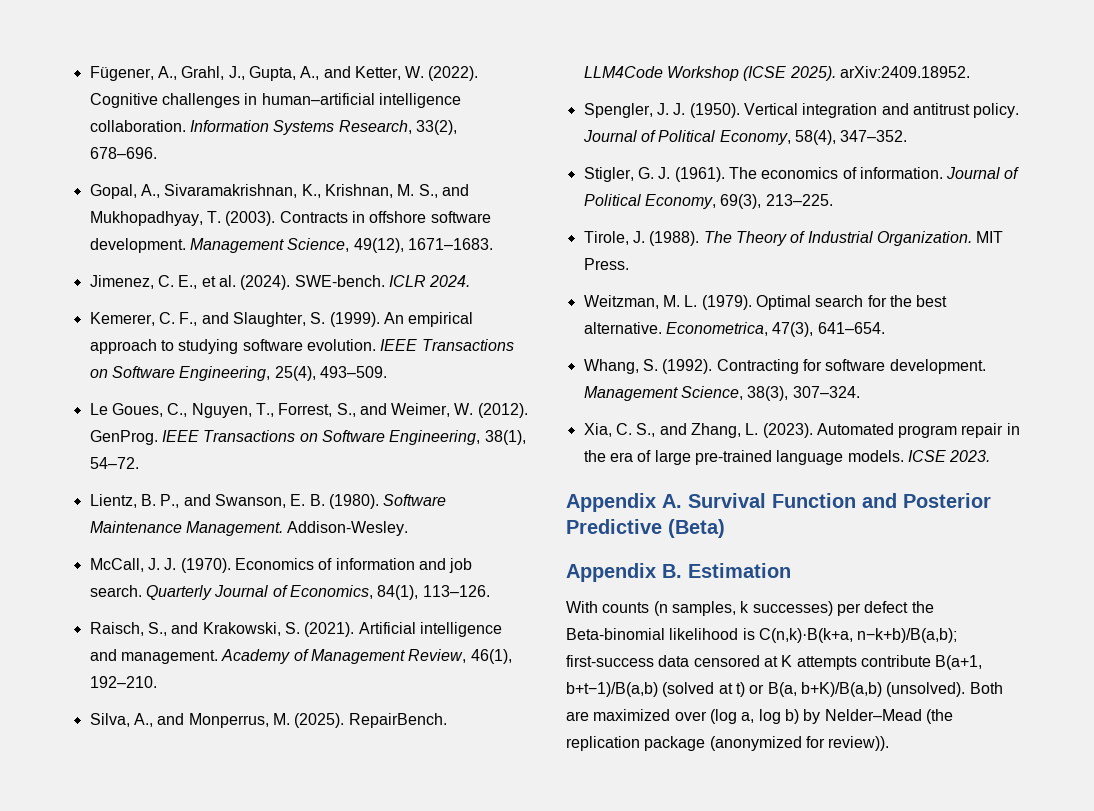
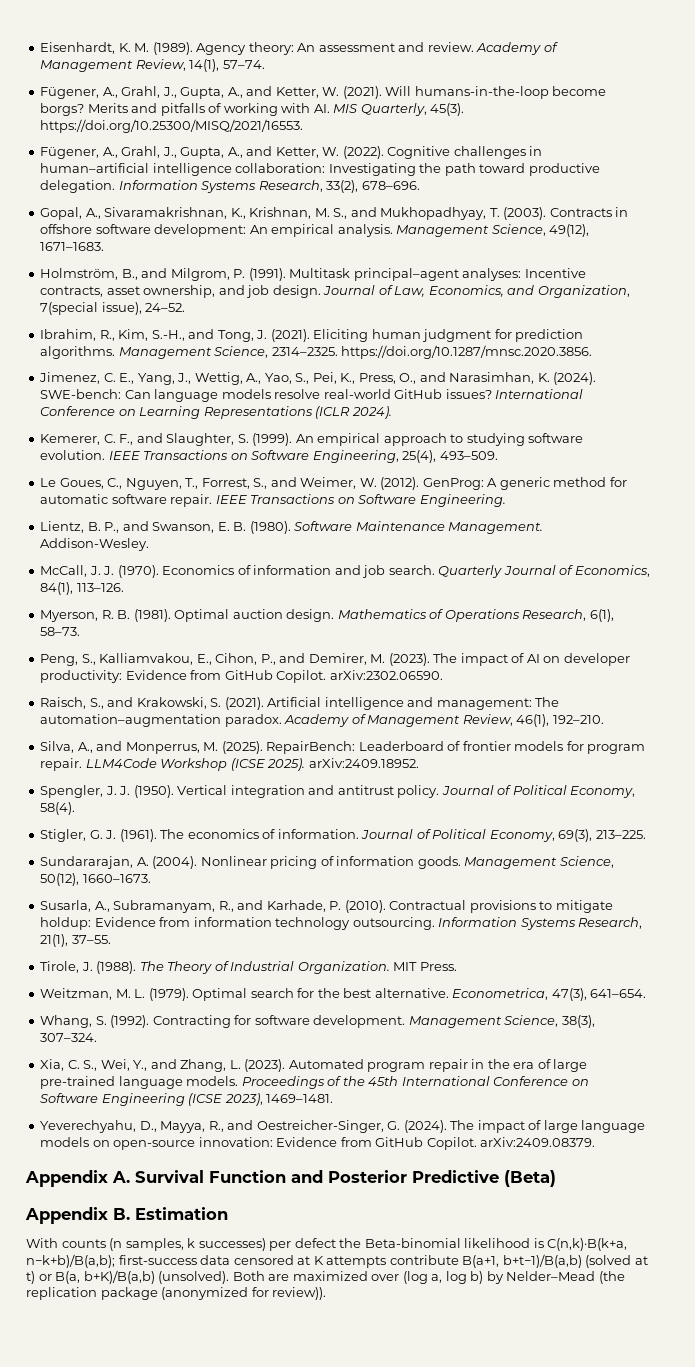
+ Eisenhardt, K. M. (1989). Agency theory: An assessment and review. Academy of Management Review, 14(1), 57–74.
+ Fügener, A., Grahl, J., Gupta, A., and Ketter, W. (2021). Will humans-in-the-loop become borgs? Merits and pitfalls of working with AI. MIS Quarterly, 45(3). https://doi.org/10.25300/MISQ/2021/16553.
- Cognitive challenges in human–artificial intelligence collaboration.
+ Cognitive challenges in human–artificial intelligence collaboration: Investigating the path toward productive delegation.
- Contracts in offshore software development.
+ Contracts in offshore software development: An empirical analysis.
- Jimenez, C. E., et al. (2024). SWE-bench. ICLR 2024.
+ Holmström, B., and Milgrom, P. (1991). Multitask principal–agent analyses: Incentive contracts, asset ownership, and job design. Journal of Law, Economics, and Organization, 7(special issue), 24–52.
+ Ibrahim, R., Kim, S.-H., and Tong, J. (2021). Eliciting human judgment for prediction algorithms. Management Science, 2314–2325. https://doi.org/10.1287/mnsc.2020.3856.
+ Jimenez, C. E., Yang, J., Wettig, A., Yao, S., Pei, K., Press, O., and Narasimhan, K. (2024). SWE-bench: Can language models resolve real-world GitHub issues? International Conference on Learning Representations (ICLR 2024).
- GenProg. IEEE Transactions on Software Engineering, 38(1), 54–72.
+ GenProg: A generic method for automatic software repair. IEEE Transactions on Software Engineering.
+ Myerson, R. B. (1981). Optimal auction design. Mathematics of Operations Research, 6(1), 58–73.
+ Peng, S., Kalliamvakou, E., Cihon, P., and Demirer, M. (2023). The impact of AI on developer productivity: Evidence from GitHub Copilot. arXiv:2302.06590.
- Artificial intelligence and management.
+ Artificial intelligence and management: The automation–augmentation paradox.
- RepairBench.
+ RepairBench: Leaderboard of frontier models for program repair.
- Journal of Political Economy, 58(4), 347–352.
+ Journal of Political Economy, 58(4).
+ Sundararajan, A. (2004). Nonlinear pricing of information goods. Management Science, 50(12), 1660–1673.
+ Susarla, A., Subramanyam, R., and Karhade, P. (2010). Contractual provisions to mitigate holdup: Evidence from information technology outsourcing. Information Systems Research, 21(1), 37–55.
- Xia, C. S., and Zhang, L. (2023).
+ Xia, C. S., Wei, Y., and Zhang, L. (2023).
- ICSE 2023.
+ Proceedings of the 45th International Conference on Software Engineering (ICSE 2023), 1469–1481.
+ Yeverechyahu, D., Mayya, R., and Oestreicher-Singer, G. (2024). The impact of large language models on open-source innovation: Evidence from GitHub Copilot. arXiv:2409.08379.

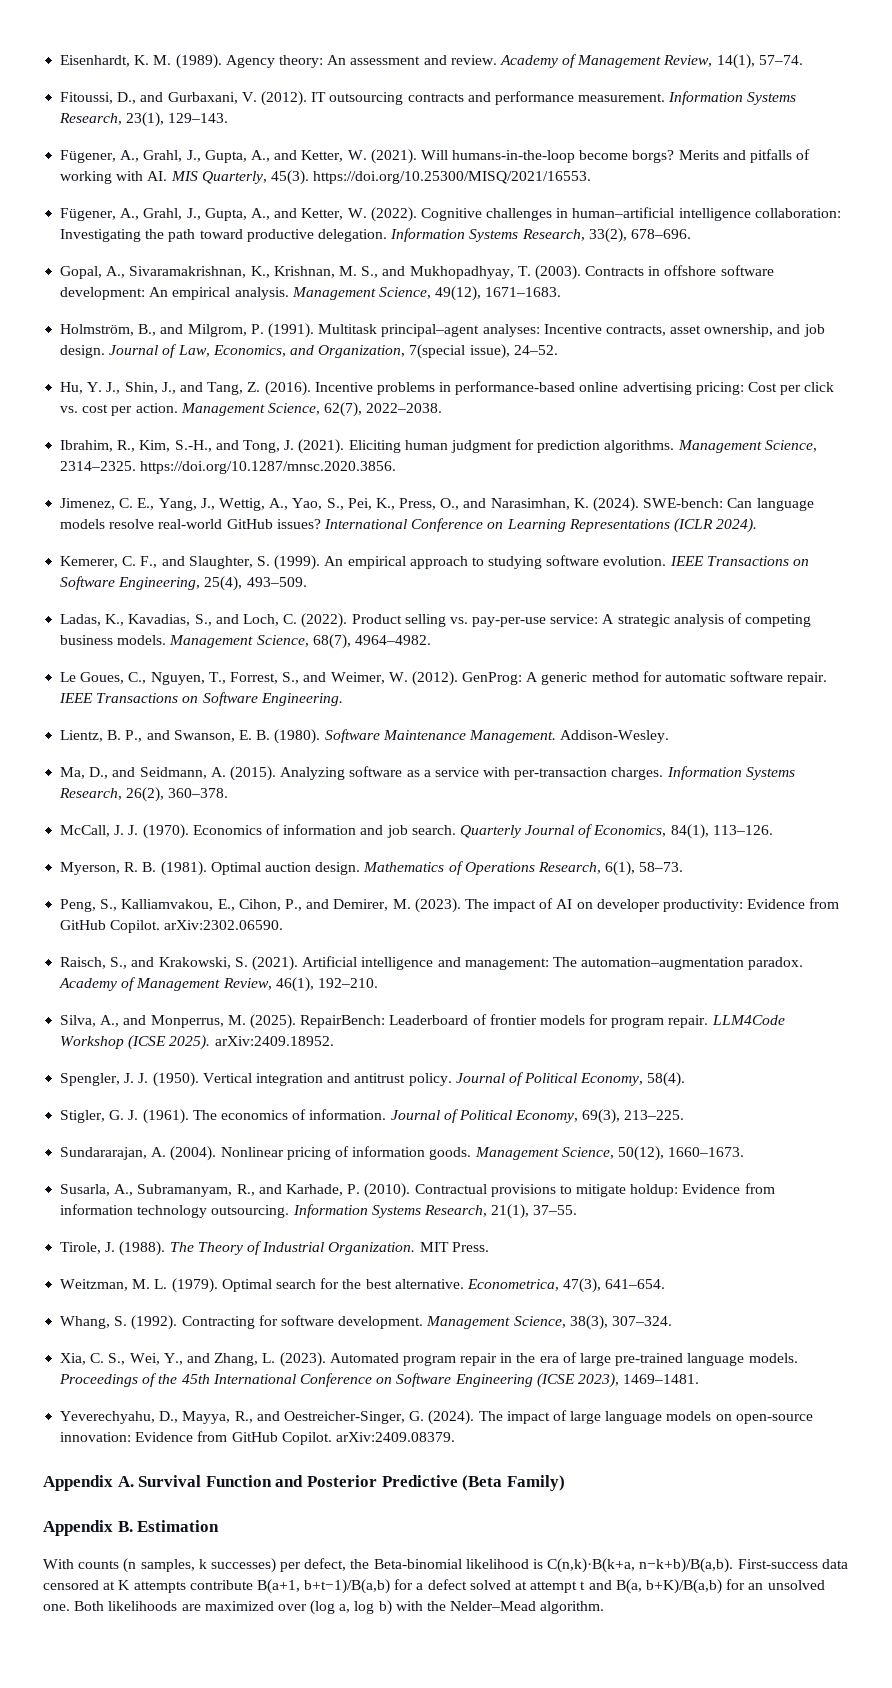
+ Fitoussi, D., and Gurbaxani, V. (2012). IT outsourcing contracts and performance measurement. Information Systems Research, 23(1), 129–143.
+ Hu, Y. J., Shin, J., and Tang, Z. (2016). Incentive problems in performance-based online advertising pricing: Cost per click vs. cost per action. Management Science, 62(7), 2022–2038.
+ Ladas, K., Kavadias, S., and Loch, C. (2022). Product selling vs. pay-per-use service: A strategic analysis of competing business models. Management Science, 68(7), 4964–4982.
+ Ma, D., and Seidmann, A. (2015). Analyzing software as a service with per-transaction charges. Information Systems Research, 26(2), 360–378.
- Appendix A. Survival Function and Posterior Predictive (Beta)
+ Appendix A. Survival Function and Posterior Predictive (Beta Family)
- With counts (n samples, k successes) per defect the Beta-binomial likelihood is C(n,k)·B(k+a, n−k+b)/B(a,b); first-success data censored at K attempts contribute B(a+1, b+t−1)/B(a,b) (solved at t) or B(a, b+K)/B(a,b) (unsolved). Both are maximized over (log a, log b) by Nelder–Mead (the replication package (anonymized for review)).
+ With counts (n samples, k successes) per defect, the Beta-binomial likelihood is C(n,k)·B(k+a, n−k+b)/B(a,b). First-success data censored at K attempts contribute B(a+1, b+t−1)/B(a,b) for a defect solved at attempt t and B(a, b+K)/B(a,b) for an unsolved one. Both likelihoods are maximized over (log a, log b) with the Nelder–Mead algorithm.

